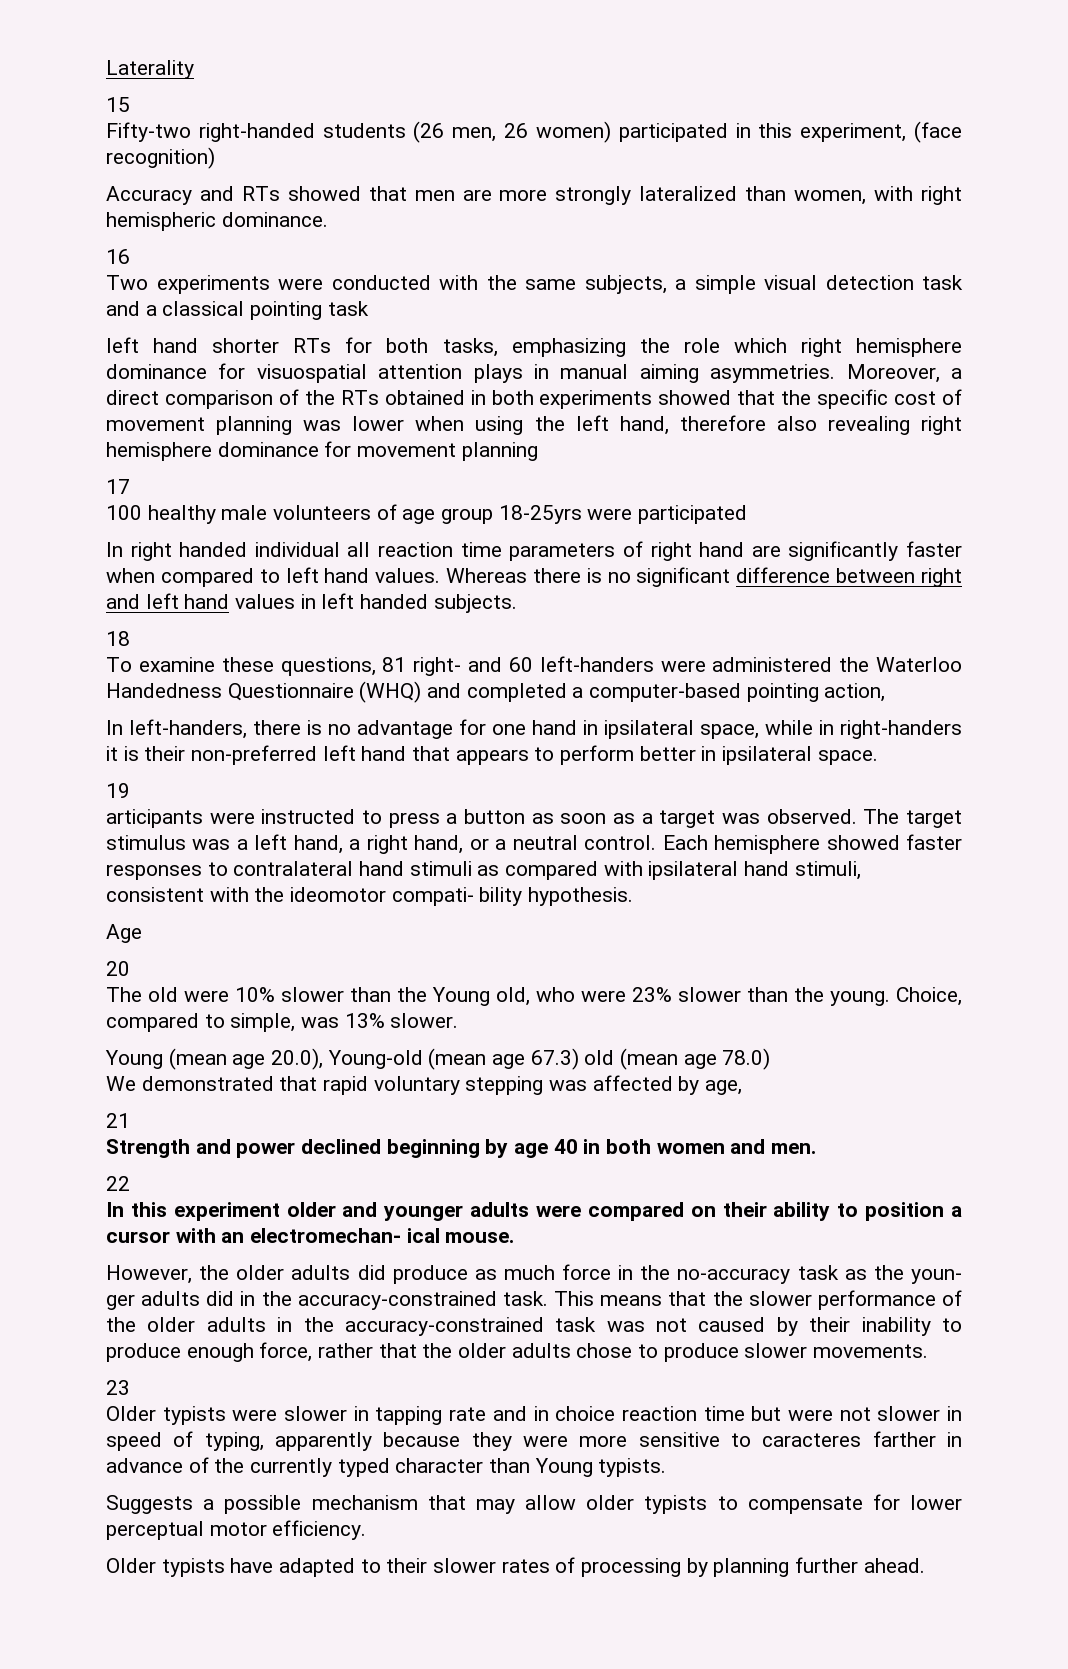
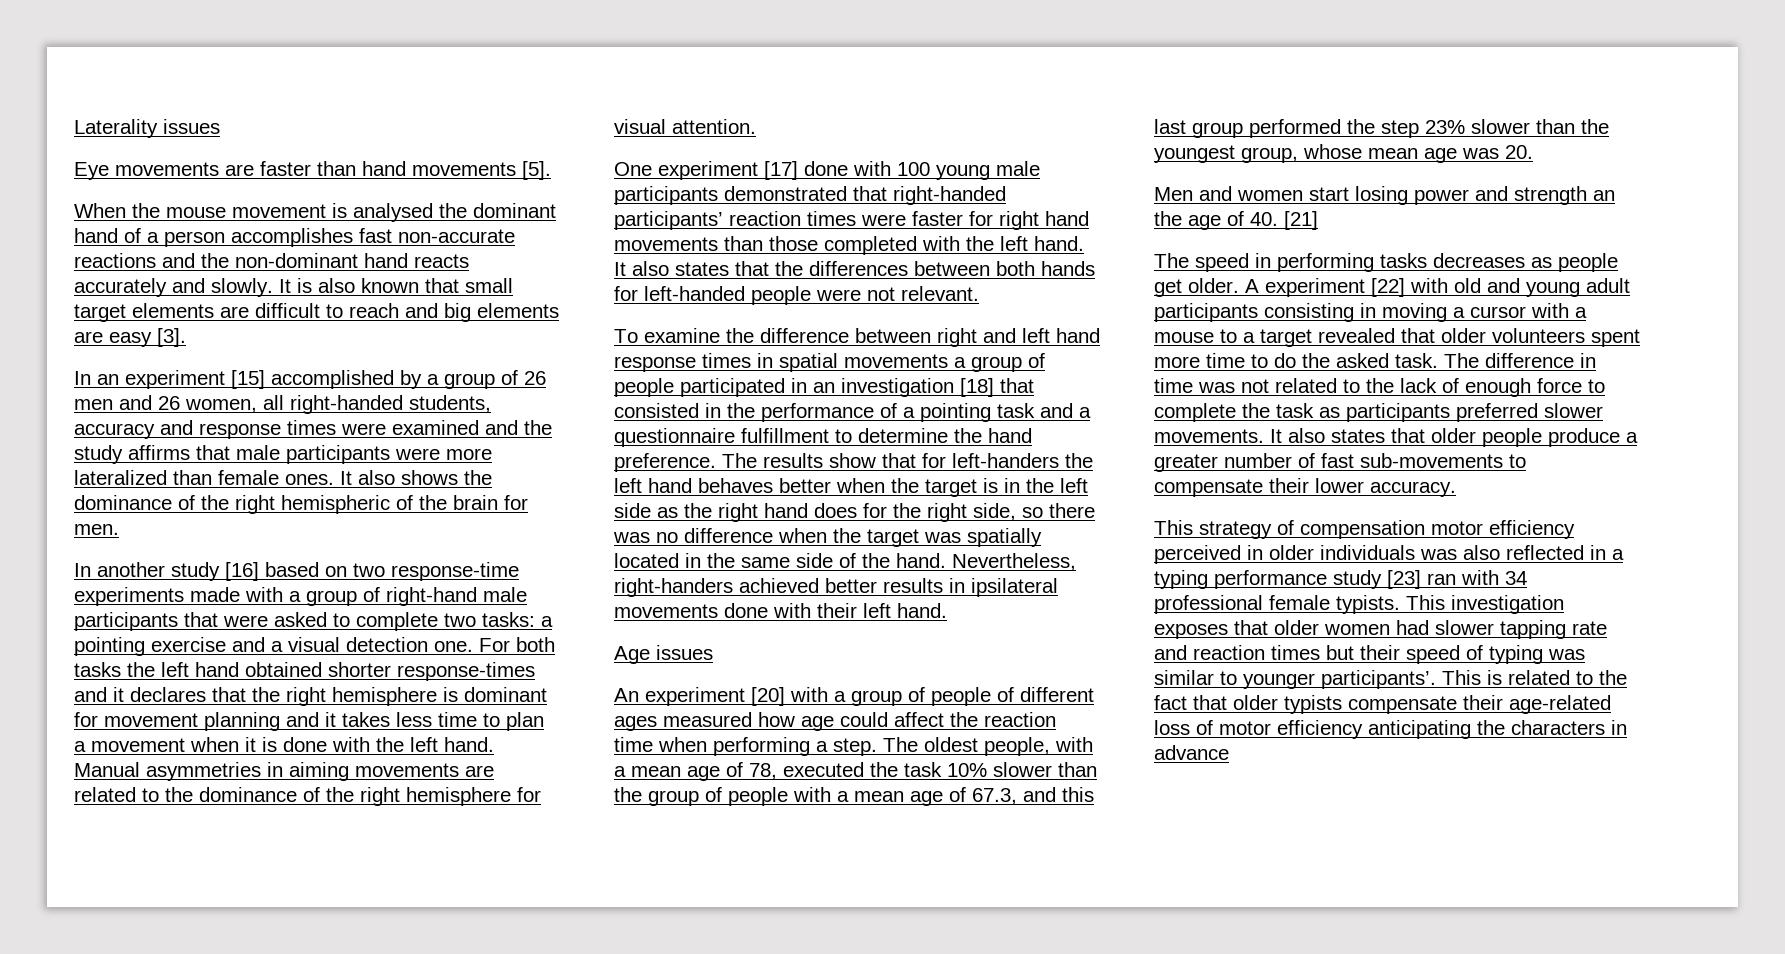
- Laterality
- 15
- Fifty-two right-handed students (26 men, 26 women) participated in this experiment, (face recognition)
- Accuracy and RTs showed that men are more strongly lateralized than women, with right hemispheric dominance.
- 16
- Two experiments were conducted with the same subjects, a simple visual detection task and a classical pointing task
- left hand shorter RTs for both tasks, emphasizing the role which right hemisphere dominance for visuospatial attention plays in manual aiming asymmetries. Moreover, a direct comparison of the RTs obtained in both experiments showed that the specific cost of movement planning was lower when using the left hand, therefore also revealing right hemisphere dominance for movement planning
- 17
- 100 healthy male volunteers of age group 18-25yrs were participated
- In right handed individual all reaction time parameters of right hand are significantly faster when compared to left hand values. Whereas there is no significant difference between right and left hand values in left handed subjects.
- 18
- To examine these questions, 81 right- and 60 left-handers were administered the Waterloo Handedness Questionnaire (WHQ) and completed a computer-based pointing action,
- In left-handers, there is no advantage for one hand in ipsilateral space, while in right-handers it is their non-preferred left hand that appears to perform better in ipsilateral space.
- 19
- articipants were instructed to press a button as soon as a target was observed. The target stimulus was a left hand, a right hand, or a neutral control. Each hemisphere showed faster responses to contralateral hand stimuli as compared with ipsilateral hand stimuli, consistent with the ideomotor compati- bility hypothesis.
- Age
- 20
- The old were 10% slower than the Young old, who were 23% slower than the young. Choice, compared to simple, was 13% slower.
- Young (mean age 20.0), Young-old (mean age 67.3) old (mean age 78.0)
- We demonstrated that rapid voluntary stepping was affected by age,
- 21
- Strength and power declined beginning by age 40 in both women and men.
- 22
- In this experiment older and younger adults were compared on their ability to position a cursor with an electromechan- ical mouse.
- However, the older adults did produce as much force in the no-accuracy task as the youn- ger adults did in the accuracy-constrained task. This means that the slower performance of the older adults in the accuracy-constrained task was not caused by their inability to produce enough force, rather that the older adults chose to produce slower movements.
- 23
- Older typists were slower in tapping rate and in choice reaction time but were not slower in speed of typing, apparently because they were more sensitive to caracteres farther in advance of the currently typed character than Young typists.
- Suggests a possible mechanism that may allow older typists to compensate for lower perceptual motor efficiency.
- Older typists have adapted to their slower rates of processing by planning further ahead.
+ Laterality issues
+ Eye movements are faster than hand movements [5].
+ When the mouse movement is analysed the dominant hand of a person accomplishes fast non-accurate reactions and the non-dominant hand reacts accurately and slowly. It is also known that small target elements are difficult to reach and big elements are easy [3].
+ In an experiment [15] accomplished by a group of 26 men and 26 women, all right-handed students, accuracy and response times were examined and the study affirms that male participants were more lateralized than female ones. It also shows the dominance of the right hemispheric of the brain for men.
+ In another study [16] based on two response-time experiments made with a group of right-hand male participants that were asked to complete two tasks: a pointing exercise and a visual detection one. For both tasks the left hand obtained shorter response-times and it declares that the right hemisphere is dominant for movement planning and it takes less time to plan a movement when it is done with the left hand. Manual asymmetries in aiming movements are related to the dominance of the right hemisphere for visual attention.
+ One experiment [17] done with 100 young male participants demonstrated that right-handed participants’ reaction times were faster for right hand movements than those completed with the left hand. It also states that the differences between both hands for left-handed people were not relevant.
+ To examine the difference between right and left hand response times in spatial movements a group of people participated in an investigation [18] that consisted in the performance of a pointing task and a questionnaire fulfillment to determine the hand preference. The results show that for left-handers the left hand behaves better when the target is in the left side as the right hand does for the right side, so there was no difference when the target was spatially located in the same side of the hand. Nevertheless, right-handers achieved better results in ipsilateral movements done with their left hand.
+ Age issues
+ An experiment [20] with a group of people of different ages measured how age could affect the reaction time when performing a step. The oldest people, with a mean age of 78, executed the task 10% slower than the group of people with a mean age of 67.3, and this last group performed the step 23% slower than the youngest group, whose mean age was 20.
+ Men and women start losing power and strength an the age of 40. [21]
+ The speed in performing tasks decreases as people get older. A experiment [22] with old and young adult participants consisting in moving a cursor with a mouse to a target revealed that older volunteers spent more time to do the asked task. The difference in time was not related to the lack of enough force to complete the task as participants preferred slower movements. It also states that older people produce a greater number of fast sub-movements to compensate their lower accuracy.
+ This strategy of compensation motor efficiency perceived in older individuals was also reflected in a typing performance study [23] ran with 34 professional female typists. This investigation exposes that older women had slower tapping rate and reaction times but their speed of typing was similar to younger participants’. This is related to the fact that older typists compensate their age-related loss of motor efficiency anticipating the characters in advance

